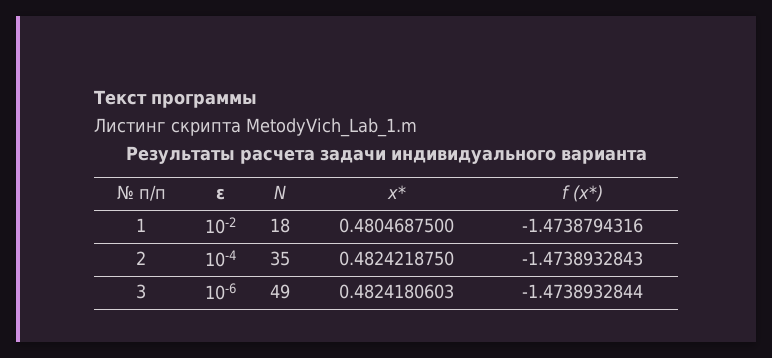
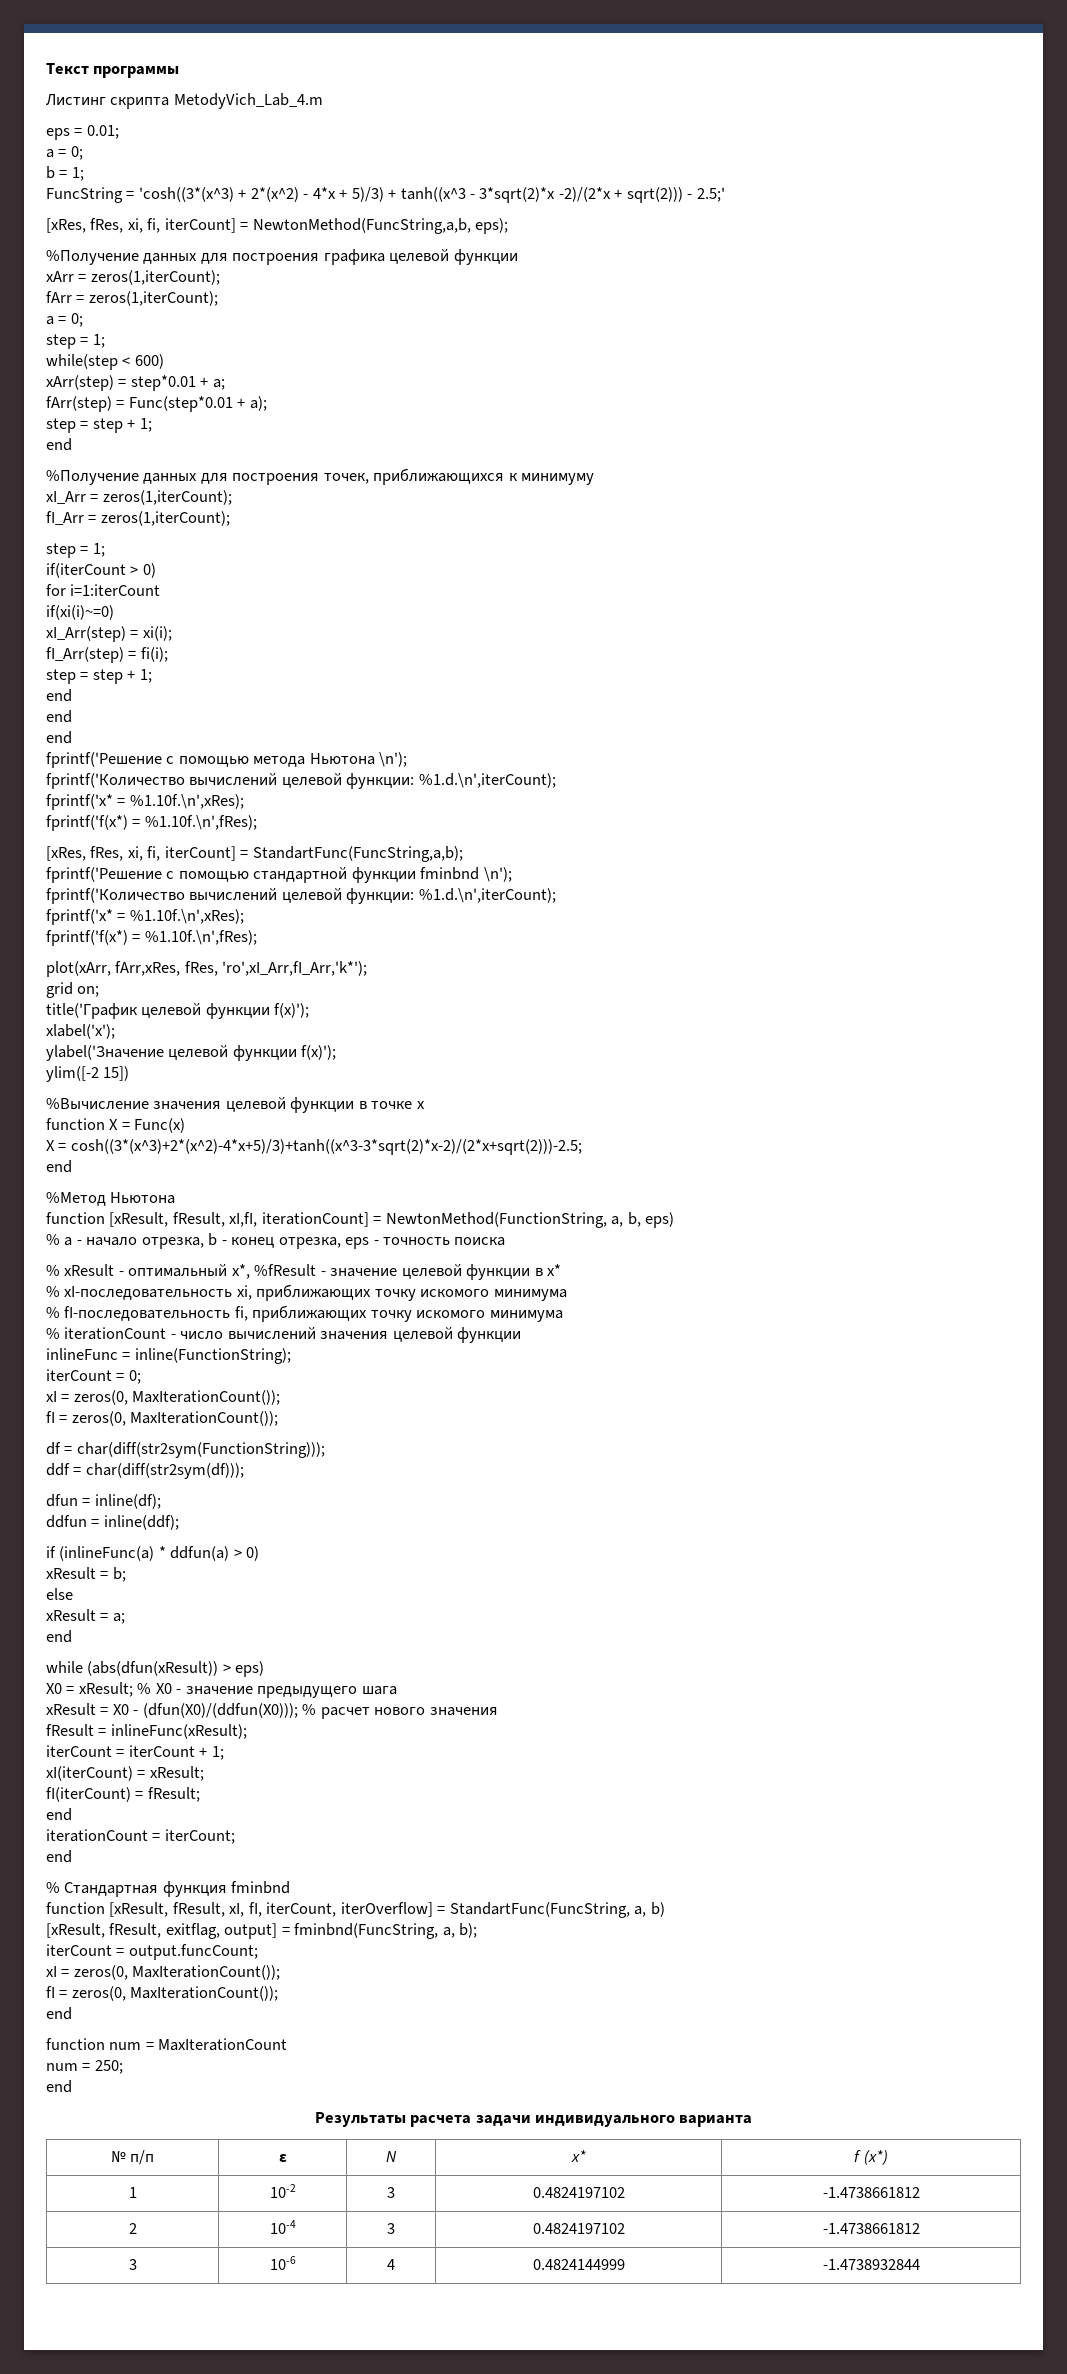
- Листинг скрипта MetodyVich_Lab_1.m
+ Листинг скрипта MetodyVich_Lab_4.m
+ eps = 0.01;
+ a = 0;
+ b = 1;
+ FuncString = 'cosh((3*(x^3) + 2*(x^2) - 4*x + 5)/3) + tanh((x^3 - 3*sqrt(2)*x -2)/(2*x + sqrt(2))) - 2.5;'
+ [xRes, fRes, xi, fi, iterCount] = NewtonMethod(FuncString,a,b, eps);
+ %Получение данных для построения графика целевой функции
+ xArr = zeros(1,iterCount);
+ fArr = zeros(1,iterCount);
+ a = 0;
+ step = 1;
+ while(step < 600)
+ xArr(step) = step*0.01 + a;
+ fArr(step) = Func(step*0.01 + a);
+ step = step + 1;
+ end
+ %Получение данных для построения точек, приближающихся к минимуму
+ xI_Arr = zeros(1,iterCount);
+ fI_Arr = zeros(1,iterCount);
+ step = 1;
+ if(iterCount > 0)
+ for i=1:iterCount
+ if(xi(i)~=0)
+ xI_Arr(step) = xi(i);
+ fI_Arr(step) = fi(i);
+ step = step + 1;
+ end
+ end
+ end
+ fprintf('Решение с помощью метода Ньютона \n');
+ fprintf('Количество вычислений целевой функции: %1.d.\n',iterCount);
+ fprintf('x* = %1.10f.\n',xRes);
+ fprintf('f(x*) = %1.10f.\n',fRes);
+ [xRes, fRes, xi, fi, iterCount] = StandartFunc(FuncString,a,b);
+ fprintf('Решение с помощью стандартной функции fminbnd \n');
+ fprintf('Количество вычислений целевой функции: %1.d.\n',iterCount);
+ fprintf('x* = %1.10f.\n',xRes);
+ fprintf('f(x*) = %1.10f.\n',fRes);
+ plot(xArr, fArr,xRes, fRes, 'ro',xI_Arr,fI_Arr,'k*');
+ grid on;
+ title('График целевой функции f(x)');
+ xlabel('x');
+ ylabel('Значение целевой функции f(x)');
+ ylim([-2 15])
+ %Вычисление значения целевой функции в точке х
+ function X = Func(x)
+ X = cosh((3*(x^3)+2*(x^2)-4*x+5)/3)+tanh((x^3-3*sqrt(2)*x-2)/(2*x+sqrt(2)))-2.5;
+ end
+ %Метод Ньютона
+ function [xResult, fResult, xI,fI, iterationCount] = NewtonMethod(FunctionString, a, b, eps)
+ % a - начало отрезка, b - конец отрезка, eps - точность поиска
+ % xResult - оптимальный x*, %fResult - значение целевой функции в x*
+ % xI-последовательность xi, приближающих точку искомого минимума
+ % fI-последовательность fi, приближающих точку искомого минимума
+ % iterationCount - число вычислений значения целевой функции
+ inlineFunc = inline(FunctionString);
+ iterCount = 0;
+ xI = zeros(0, MaxIterationCount());
+ fI = zeros(0, MaxIterationCount());
+ df = char(diff(str2sym(FunctionString)));
+ ddf = char(diff(str2sym(df)));
+ dfun = inline(df);
+ ddfun = inline(ddf);
+ if (inlineFunc(a) * ddfun(a) > 0)
+ xResult = b;
+ else
+ xResult = a;
+ end
+ while (abs(dfun(xResult)) > eps)
+ X0 = xResult; % X0 - значение предыдущего шага
+ xResult = X0 - (dfun(X0)/(ddfun(X0))); % расчет нового значения
+ fResult = inlineFunc(xResult);
+ iterCount = iterCount + 1;
+ xI(iterCount) = xResult;
+ fI(iterCount) = fResult;
+ end
+ iterationCount = iterCount;
+ end
+ % Стандартная функция fminbnd
+ function [xResult, fResult, xI, fI, iterCount, iterOverflow] = StandartFunc(FuncString, a, b)
+ [xResult, fResult, exitflag, output] = fminbnd(FuncString, a, b);
+ iterCount = output.funcCount;
+ xI = zeros(0, MaxIterationCount());
+ fI = zeros(0, MaxIterationCount());
+ end
+ function num = MaxIterationCount
+ num = 250;
+ end
- 1 | 10-2 | 18 | 0.4804687500 | -1.4738794316
+ 1 | 10-2 | 3 | 0.4824197102 | -1.4738661812
- 2 | 10-4 | 35 | 0.4824218750 | -1.4738932843
+ 2 | 10-4 | 3 | 0.4824197102 | -1.4738661812
- 3 | 10-6 | 49 | 0.4824180603 | -1.4738932844
+ 3 | 10-6 | 4 | 0.4824144999 | -1.4738932844

